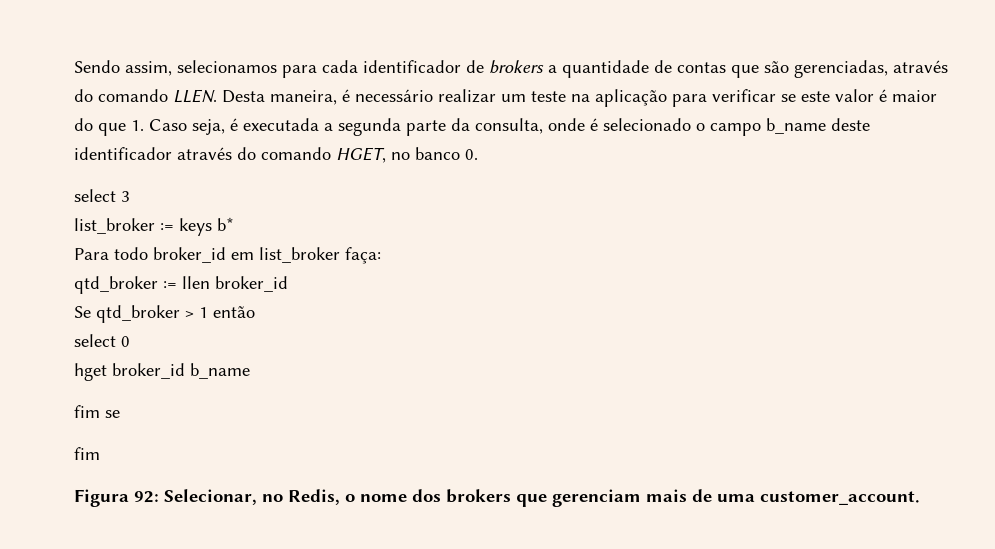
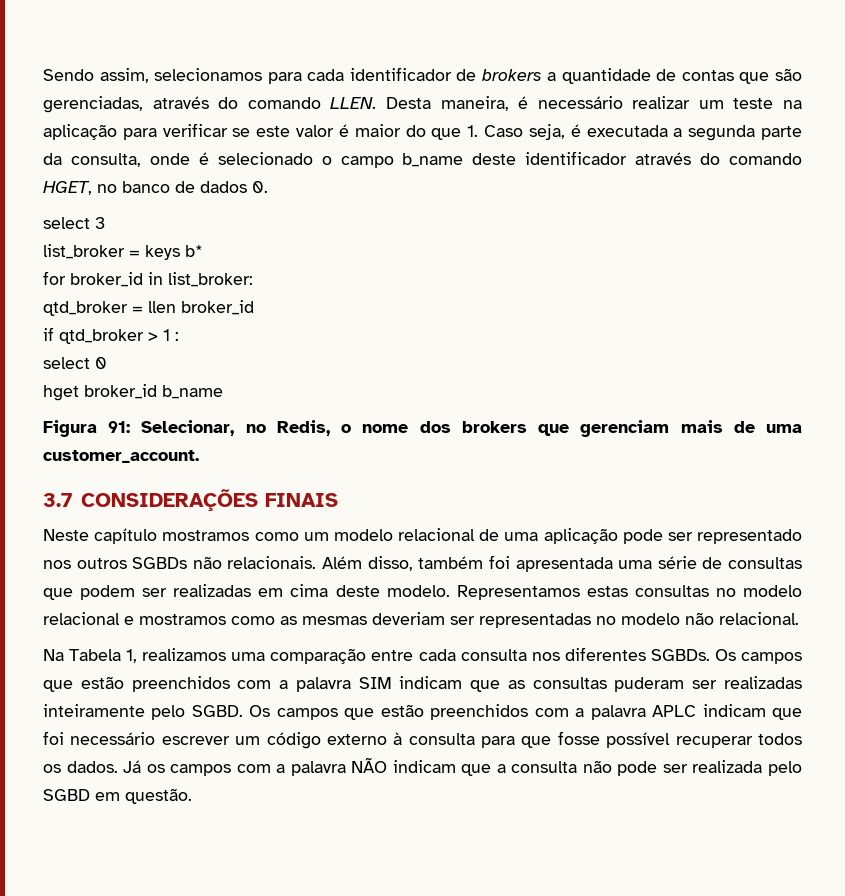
- Desta maneira, é necessário realizar um teste na aplicação para verificar se este valor é maior do que 1. Caso seja, é executada a segunda parte da consulta, onde é selecionado o campo b_name deste identificador através do comando HGET, no banco 0.
+ Desta maneira, é necessário realizar um teste na aplicação para verificar se este valor é maior do que 1. Caso seja, é executada a segunda parte da consulta, onde é selecionado o campo b_name deste identificador através do comando HGET, no banco de dados 0.
- list_broker := keys b*
+ list_broker = keys b*
- Para todo broker_id em list_broker faça:
- qtd_broker := llen broker_id
+ for broker_id in list_broker:
+ qtd_broker = llen broker_id
- Se qtd_broker > 1 então
+ if qtd_broker > 1 :
- fim se
- fim
- Figura 92: Selecionar, no Redis, o nome dos brokers que gerenciam mais de uma customer_account.
+ Figura 91: Selecionar, no Redis, o nome dos brokers que gerenciam mais de uma customer_account.
+ 3.7 CONSIDERAÇÕES FINAIS
+ Neste capítulo mostramos como um modelo relacional de uma aplicação pode ser representado nos outros SGBDs não relacionais. Além disso, também foi apresentada uma série de consultas que podem ser realizadas em cima deste modelo. Representamos estas consultas no modelo relacional e mostramos como as mesmas deveriam ser representadas no modelo não relacional.
+ Na Tabela 1, realizamos uma comparação entre cada consulta nos diferentes SGBDs. Os campos que estão preenchidos com a palavra SIM indicam que as consultas puderam ser realizadas inteiramente pelo SGBD. Os campos que estão preenchidos com a palavra APLC indicam que foi necessário escrever um código externo à consulta para que fosse possível recuperar todos os dados. Já os campos com a palavra NÃO indicam que a consulta não pode ser realizada pelo SGBD em questão.

